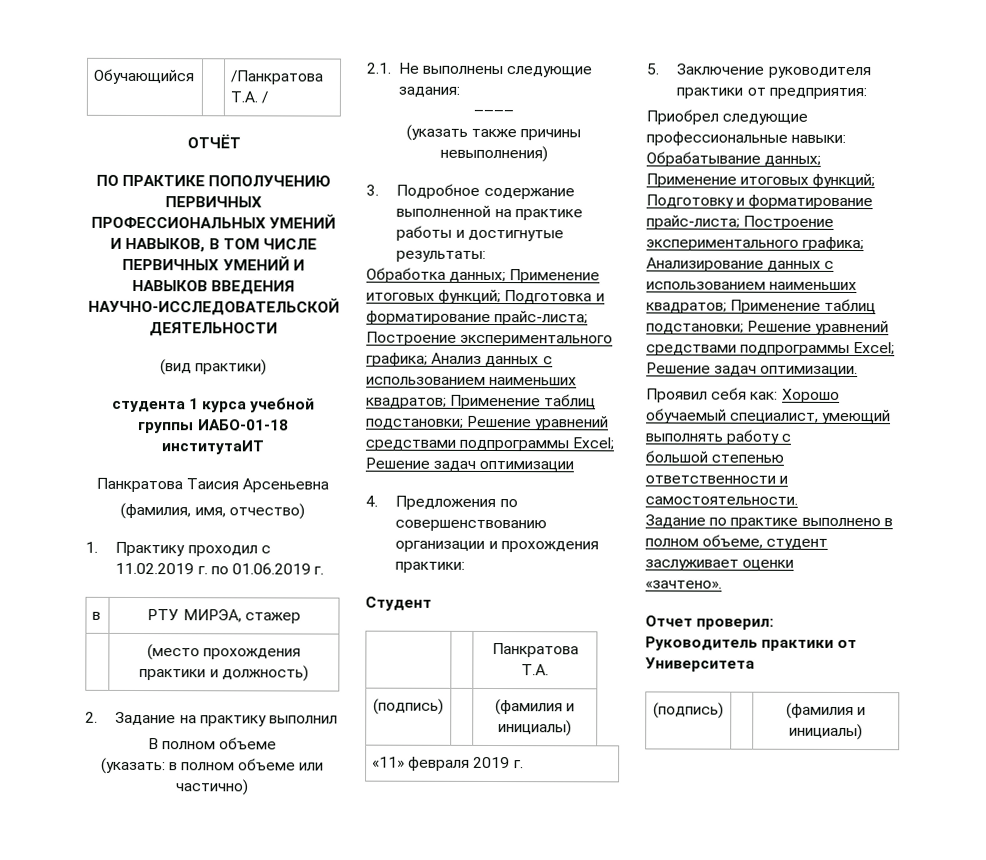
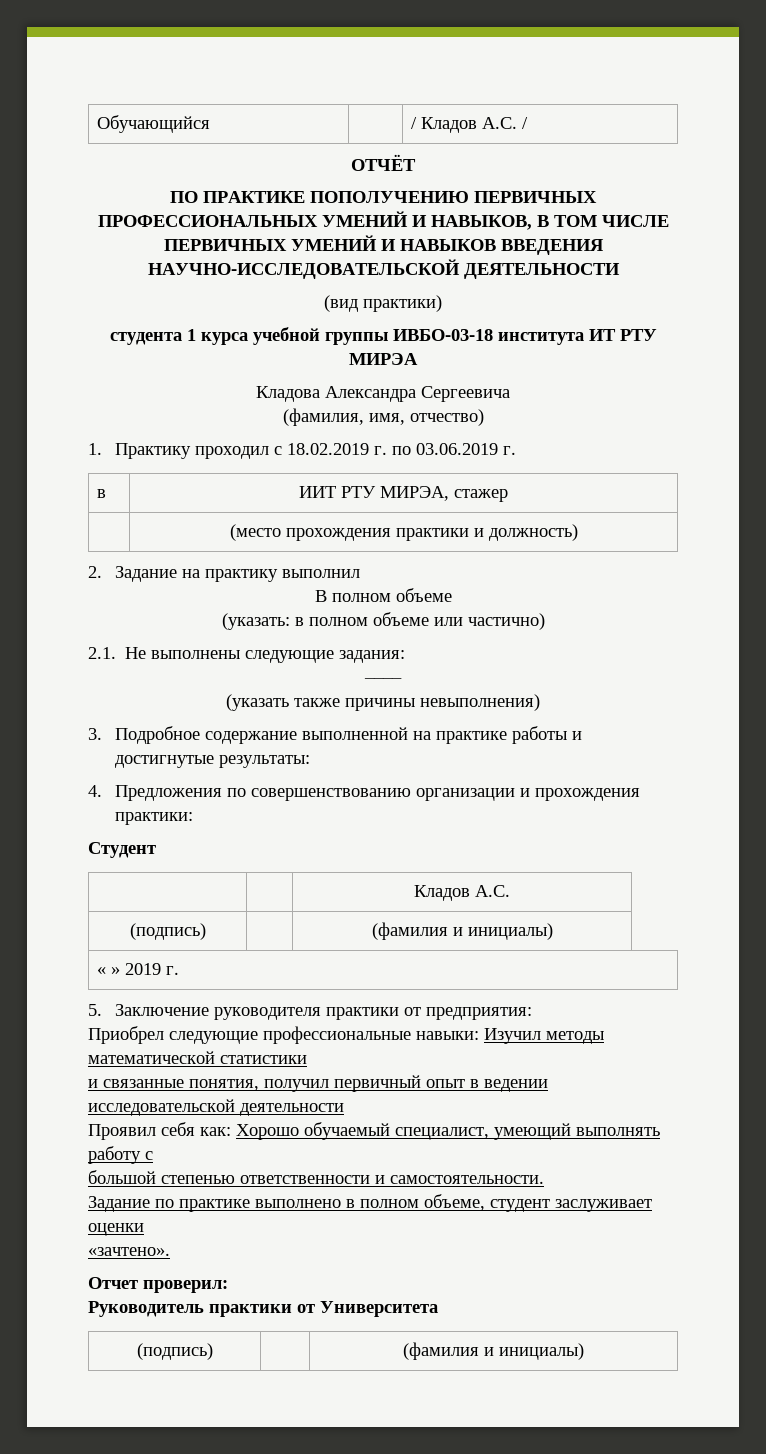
- Обучающийся | | /Панкратова Т.А. /
+ Обучающийся | | / Кладов А.С. /
- студента 1 курса учебной группы ИАБО-01-18 институтаИТ
- Панкратова Таисия Арсеньевна
+ студента 1 курса учебной группы ИВБО-03-18 института ИТ РТУ МИРЭА
+ Кладова Александра Сергеевича
- 1. Практику проходил с 11.02.2019 г. по 01.06.2019 г.
+ 1. Практику проходил с 18.02.2019 г. по 03.06.2019 г.
- в | РТУ МИРЭА, стажер
+ в | ИИТ РТУ МИРЭА, стажер
- Обработка данных; Применение итоговых функций; Подготовка и форматирование прайс-листа; Построение экспериментального графика; Анализ данных с использованием наименьших квадратов; Применение таблиц подстановки; Решение уравнений средствами подпрограммы Excel; Решение задач оптимизации
- | | Панкратова Т.А.
+ | | Кладов А.С.
- «11» февраля 2019 г.
+ « » 2019 г.
- Приобрел следующие профессиональные навыки: Обрабатывание данных; Применение итоговых функций; Подготовку и форматирование прайс-листа; Построение экспериментального графика; Анализирование данных с использованием наименьших квадратов; Применение таблиц подстановки; Решение уравнений средствами подпрограммы Excel; Решение задач оптимизации.
+ Приобрел следующие профессиональные навыки: Изучил методы математической статистики
+ и связанные понятия, получил первичный опыт в ведении исследовательской деятельности

